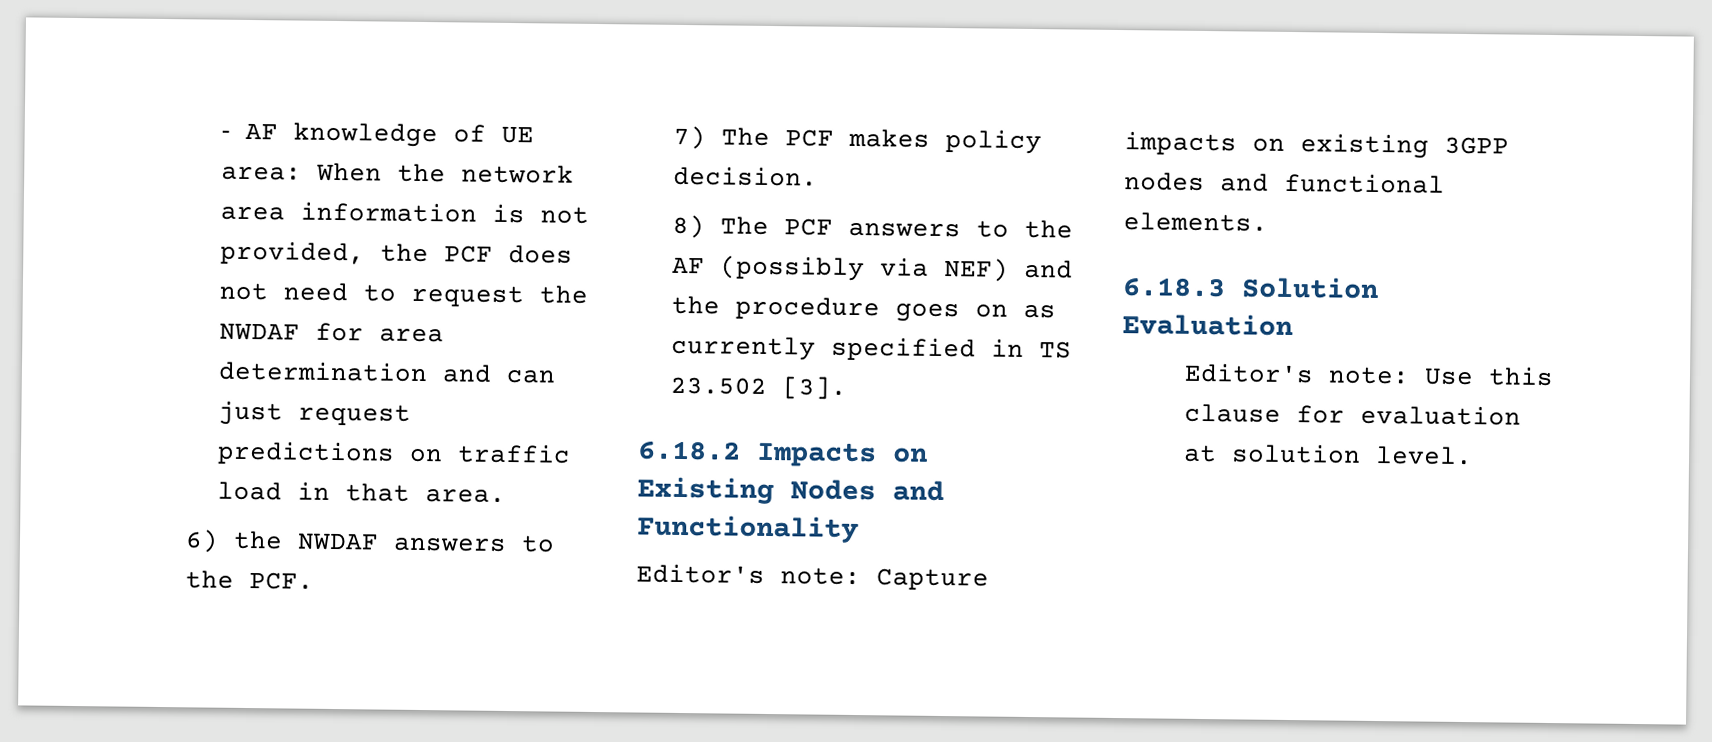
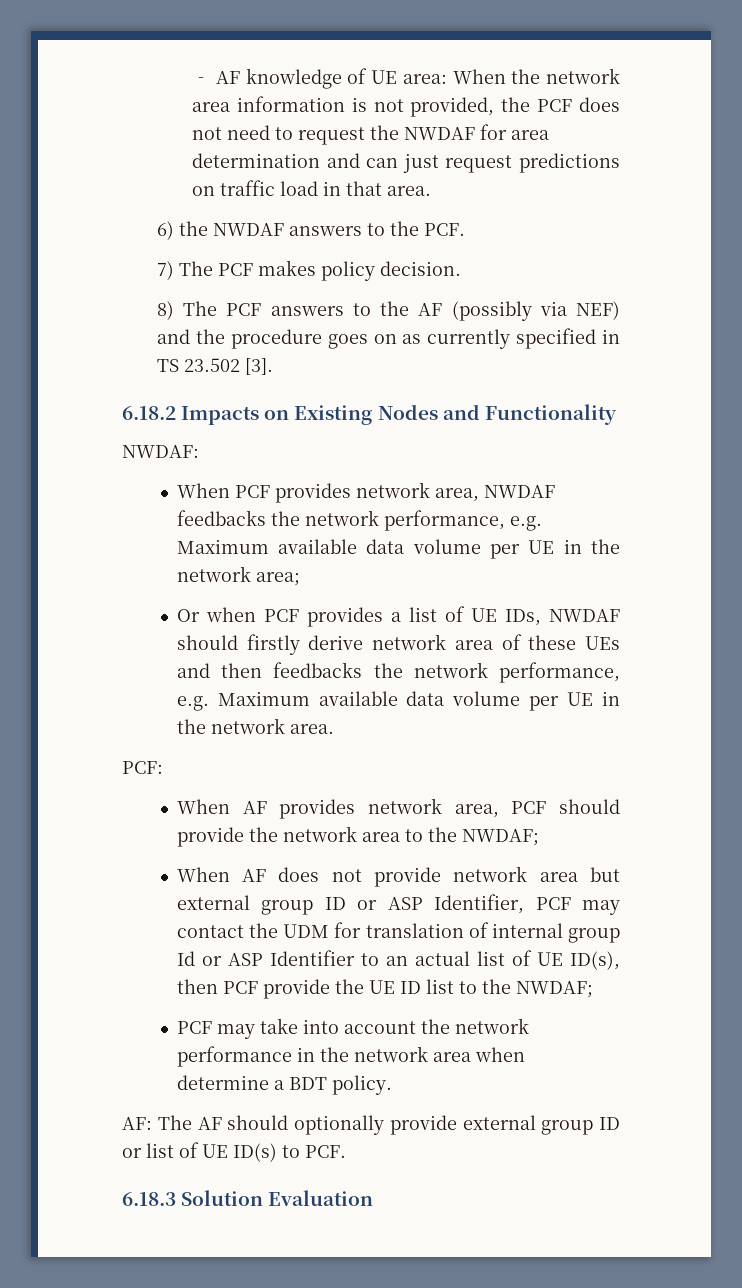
- Editor's note: Capture impacts on existing 3GPP nodes and functional elements.
+ NWDAF:
+ When PCF provides network area, NWDAF feedbacks the network performance, e.g. Maximum available data volume per UE in the network area;
+ Or when PCF provides a list of UE IDs, NWDAF should firstly derive network area of these UEs and then feedbacks the network performance, e.g. Maximum available data volume per UE in the network area.
+ PCF:
+ When AF provides network area, PCF should provide the network area to the NWDAF;
+ When AF does not provide network area but external group ID or ASP Identifier, PCF may contact the UDM for translation of internal group Id or ASP Identifier to an actual list of UE ID(s), then PCF provide the UE ID list to the NWDAF;
+ PCF may take into account the network performance in the network area when determine a BDT policy.
+ AF: The AF should optionally provide external group ID or list of UE ID(s) to PCF.
  6.18.3 Solution Evaluation
- Editor's note: Use this clause for evaluation at solution level.

